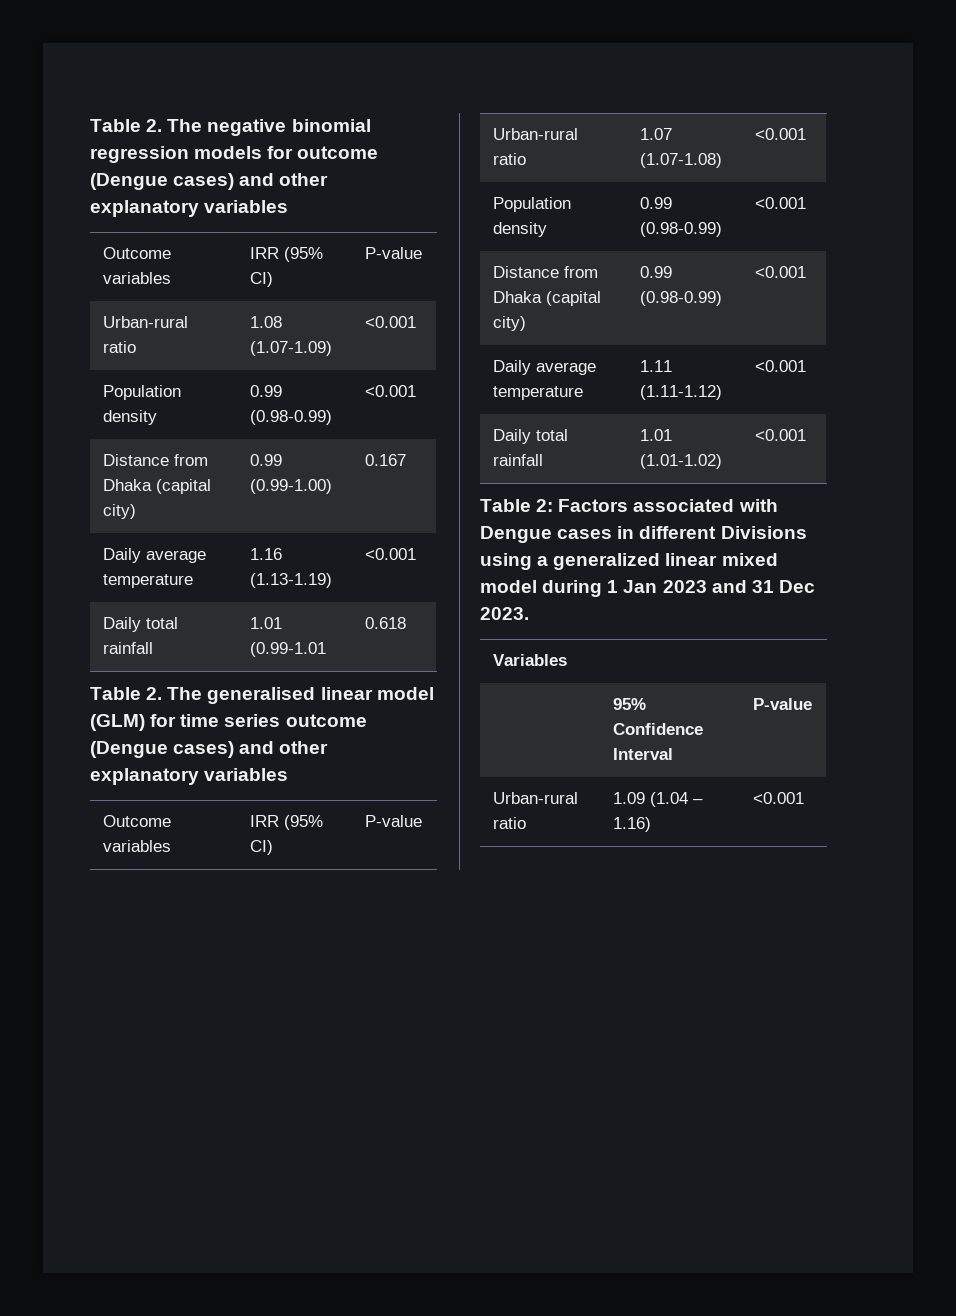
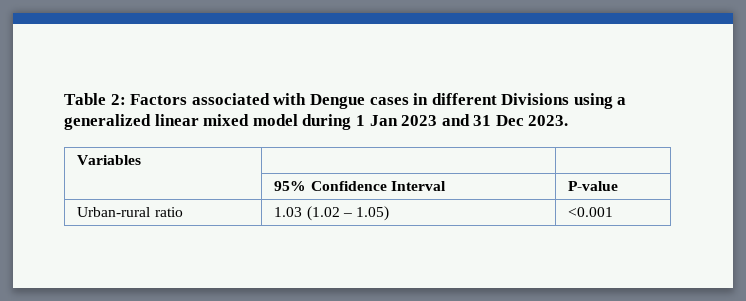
- Table 2. The negative binomial regression models for outcome (Dengue cases) and other explanatory variables
- Outcome variables | IRR (95% CI) | P-value
- Urban-rural ratio | 1.08 (1.07-1.09) | <0.001
- Population density | 0.99 (0.98-0.99) | <0.001
- Distance from Dhaka (capital city) | 0.99 (0.99-1.00) | 0.167
- Daily average temperature | 1.16 (1.13-1.19) | <0.001
- Daily total rainfall | 1.01 (0.99-1.01 | 0.618
- Table 2. The generalised linear model (GLM) for time series outcome (Dengue cases) and other explanatory variables
- Outcome variables | IRR (95% CI) | P-value
- Urban-rural ratio | 1.07 (1.07-1.08) | <0.001
- Population density | 0.99 (0.98-0.99) | <0.001
- Distance from Dhaka (capital city) | 0.99 (0.98-0.99) | <0.001
- Daily average temperature | 1.11 (1.11-1.12) | <0.001
- Daily total rainfall | 1.01 (1.01-1.02) | <0.001
- Urban-rural ratio | 1.09 (1.04 – 1.16) | <0.001
+ Urban-rural ratio | 1.03 (1.02 – 1.05) | <0.001

